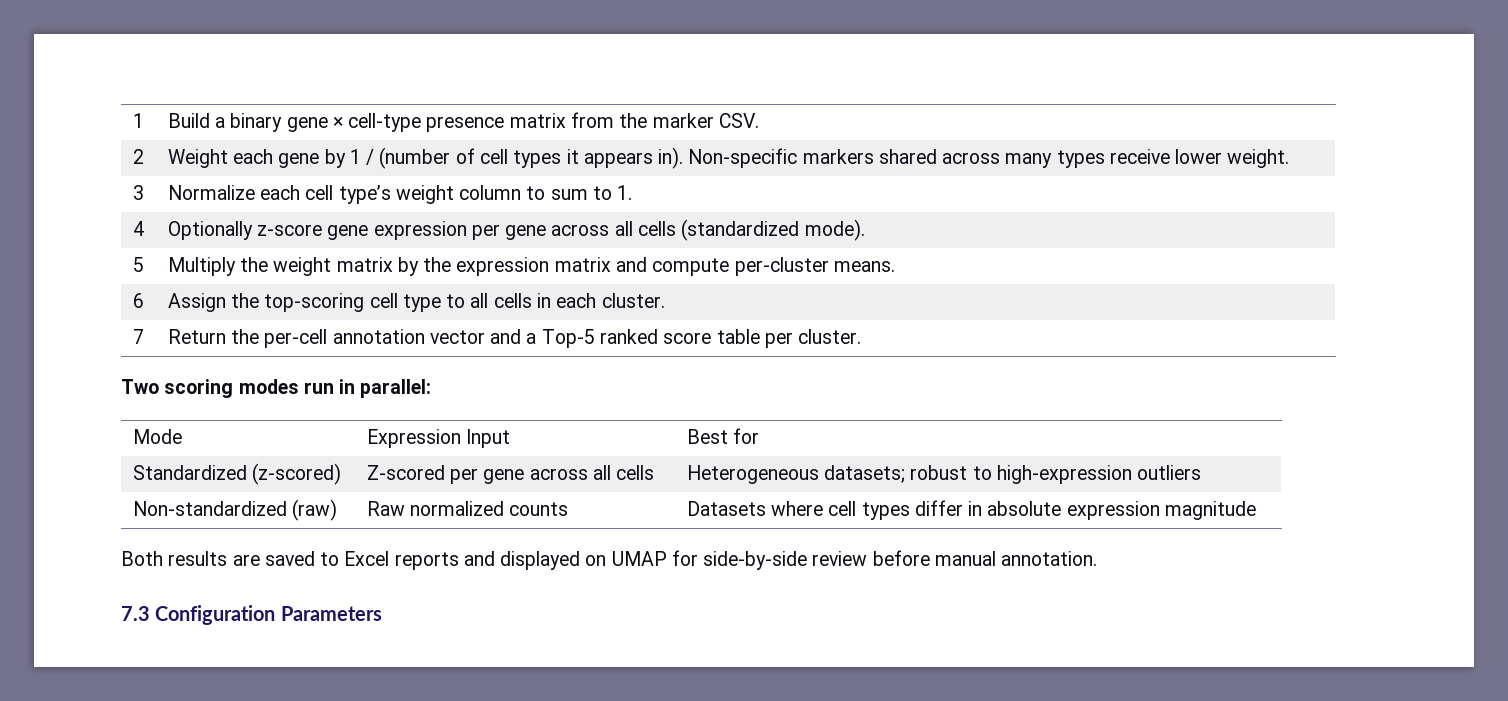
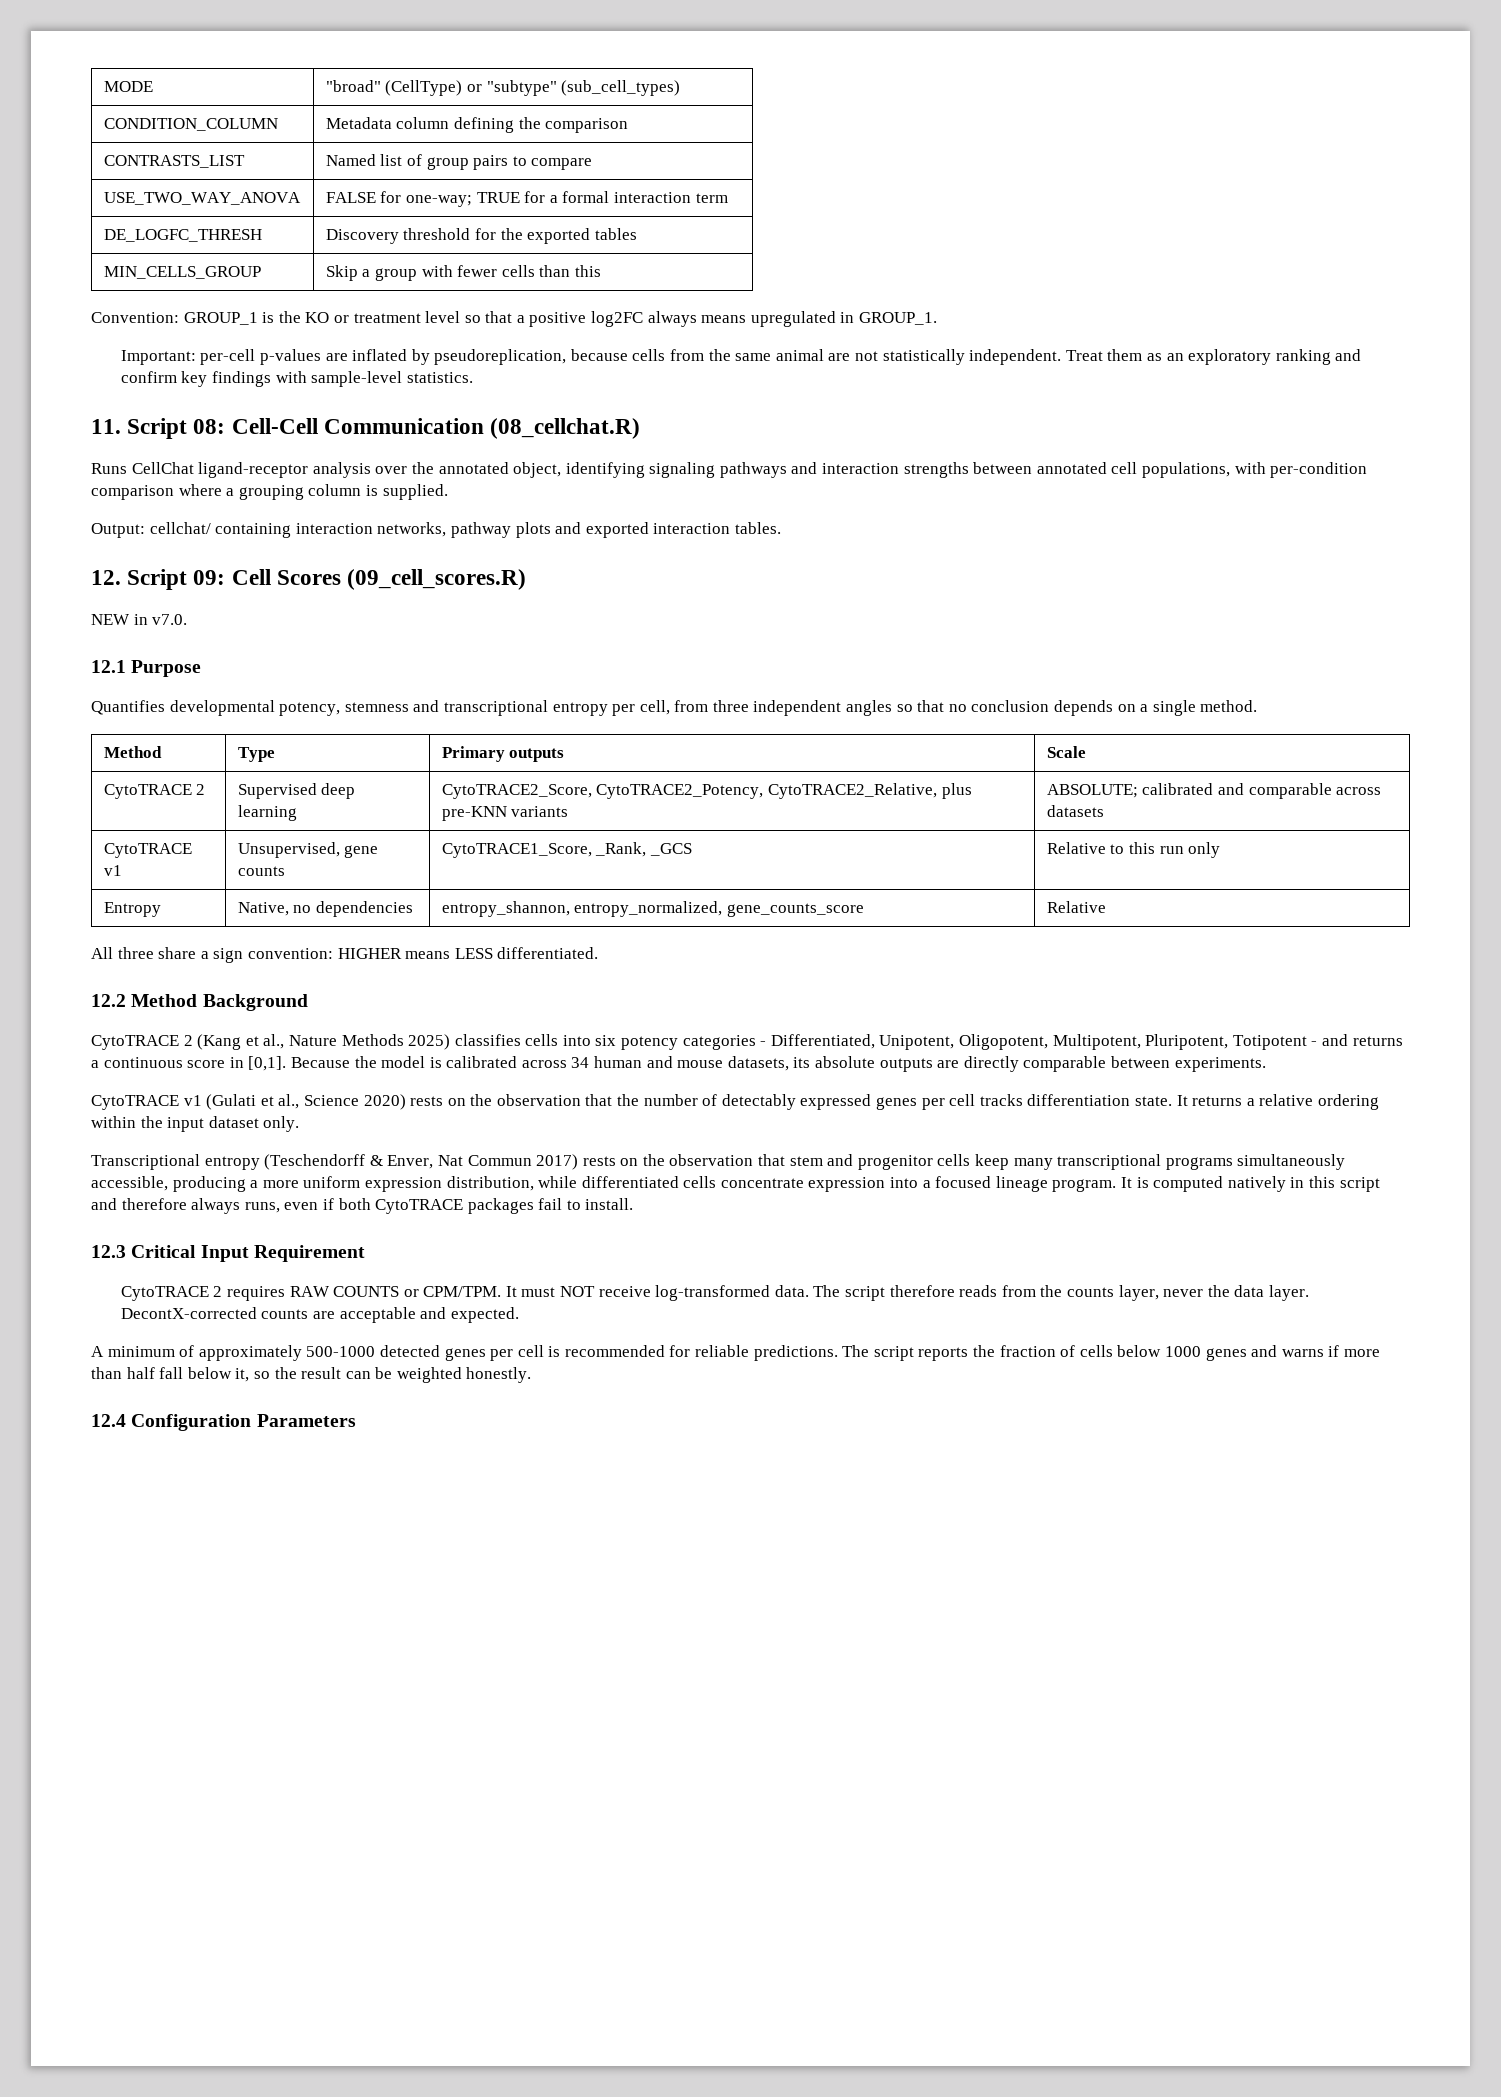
- 1 | Build a binary gene × cell-type presence matrix from the marker CSV.
- 2 | Weight each gene by 1 / (number of cell types it appears in). Non-specific markers shared across many types receive lower weight.
- 3 | Normalize each cell type’s weight column to sum to 1.
- 4 | Optionally z-score gene expression per gene across all cells (standardized mode).
- 5 | Multiply the weight matrix by the expression matrix and compute per-cluster means.
- 6 | Assign the top-scoring cell type to all cells in each cluster.
- 7 | Return the per-cell annotation vector and a Top-5 ranked score table per cluster.
- Two scoring modes run in parallel:
- Mode | Expression Input | Best for
- Standardized (z-scored) | Z-scored per gene across all cells | Heterogeneous datasets; robust to high-expression outliers
- Non-standardized (raw) | Raw normalized counts | Datasets where cell types differ in absolute expression magnitude
- Both results are saved to Excel reports and displayed on UMAP for side-by-side review before manual annotation.
- 7.3 Configuration Parameters
+ MODE | "broad" (CellType) or "subtype" (sub_cell_types)
+ CONDITION_COLUMN | Metadata column defining the comparison
+ CONTRASTS_LIST | Named list of group pairs to compare
+ USE_TWO_WAY_ANOVA | FALSE for one-way; TRUE for a formal interaction term
+ DE_LOGFC_THRESH | Discovery threshold for the exported tables
+ MIN_CELLS_GROUP | Skip a group with fewer cells than this
+ Convention: GROUP_1 is the KO or treatment level so that a positive log2FC always means upregulated in GROUP_1.
+ Important: per-cell p-values are inflated by pseudoreplication, because cells from the same animal are not statistically independent. Treat them as an exploratory ranking and confirm key findings with sample-level statistics.
+ 11. Script 08: Cell-Cell Communication (08_cellchat.R)
+ Runs CellChat ligand-receptor analysis over the annotated object, identifying signaling pathways and interaction strengths between annotated cell populations, with per-condition comparison where a grouping column is supplied.
+ Output: cellchat/ containing interaction networks, pathway plots and exported interaction tables.
+ 12. Script 09: Cell Scores (09_cell_scores.R)
+ NEW in v7.0.
+ 12.1 Purpose
+ Quantifies developmental potency, stemness and transcriptional entropy per cell, from three independent angles so that no conclusion depends on a single method.
+ Method | Type | Primary outputs | Scale
+ CytoTRACE 2 | Supervised deep learning | CytoTRACE2_Score, CytoTRACE2_Potency, CytoTRACE2_Relative, plus pre-KNN variants | ABSOLUTE; calibrated and comparable across datasets
+ CytoTRACE v1 | Unsupervised, gene counts | CytoTRACE1_Score, _Rank, _GCS | Relative to this run only
+ Entropy | Native, no dependencies | entropy_shannon, entropy_normalized, gene_counts_score | Relative
+ All three share a sign convention: HIGHER means LESS differentiated.
+ 12.2 Method Background
+ CytoTRACE 2 (Kang et al., Nature Methods 2025) classifies cells into six potency categories - Differentiated, Unipotent, Oligopotent, Multipotent, Pluripotent, Totipotent - and returns a continuous score in [0,1]. Because the model is calibrated across 34 human and mouse datasets, its absolute outputs are directly comparable between experiments.
+ CytoTRACE v1 (Gulati et al., Science 2020) rests on the observation that the number of detectably expressed genes per cell tracks differentiation state. It returns a relative ordering within the input dataset only.
+ Transcriptional entropy (Teschendorff & Enver, Nat Commun 2017) rests on the observation that stem and progenitor cells keep many transcriptional programs simultaneously accessible, producing a more uniform expression distribution, while differentiated cells concentrate expression into a focused lineage program. It is computed natively in this script and therefore always runs, even if both CytoTRACE packages fail to install.
+ 12.3 Critical Input Requirement
+ CytoTRACE 2 requires RAW COUNTS or CPM/TPM. It must NOT receive log-transformed data. The script therefore reads from the counts layer, never the data layer. DecontX-corrected counts are acceptable and expected.
+ A minimum of approximately 500-1000 detected genes per cell is recommended for reliable predictions. The script reports the fraction of cells below 1000 genes and warns if more than half fall below it, so the result can be weighted honestly.
+ 12.4 Configuration Parameters

